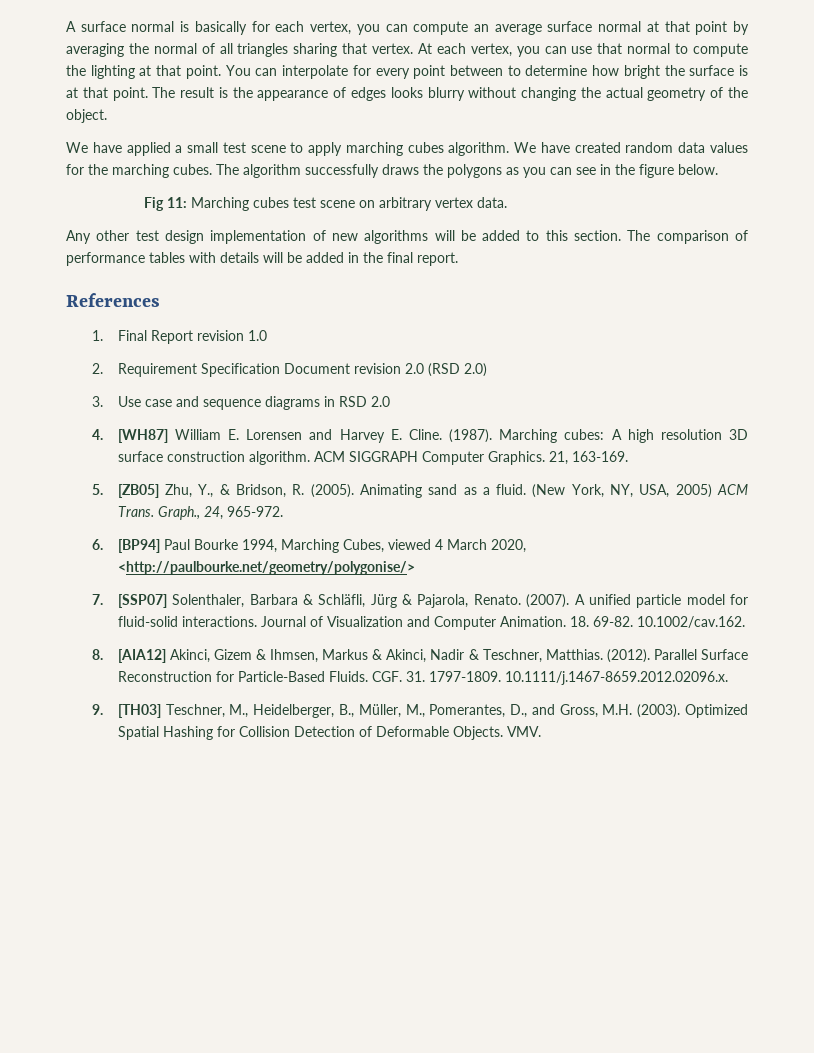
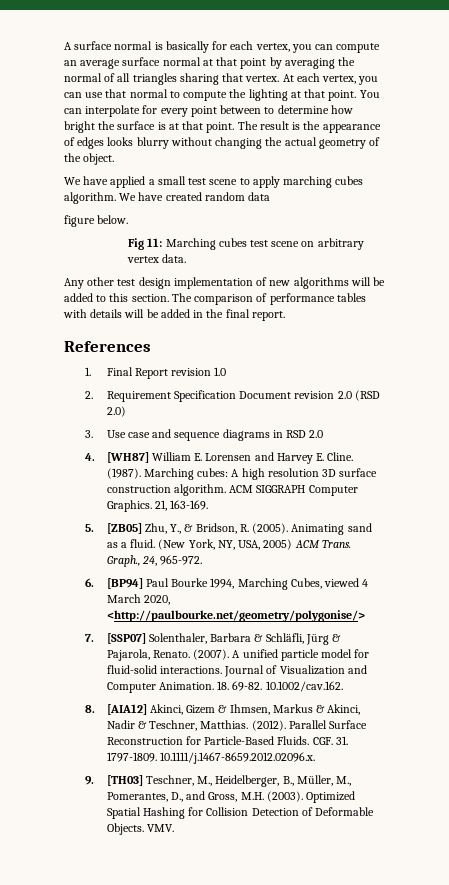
- We have created random data values for the marching cubes. The algorithm successfully draws the polygons as you can see in the figure below.
+ We have created random data
+ figure below.

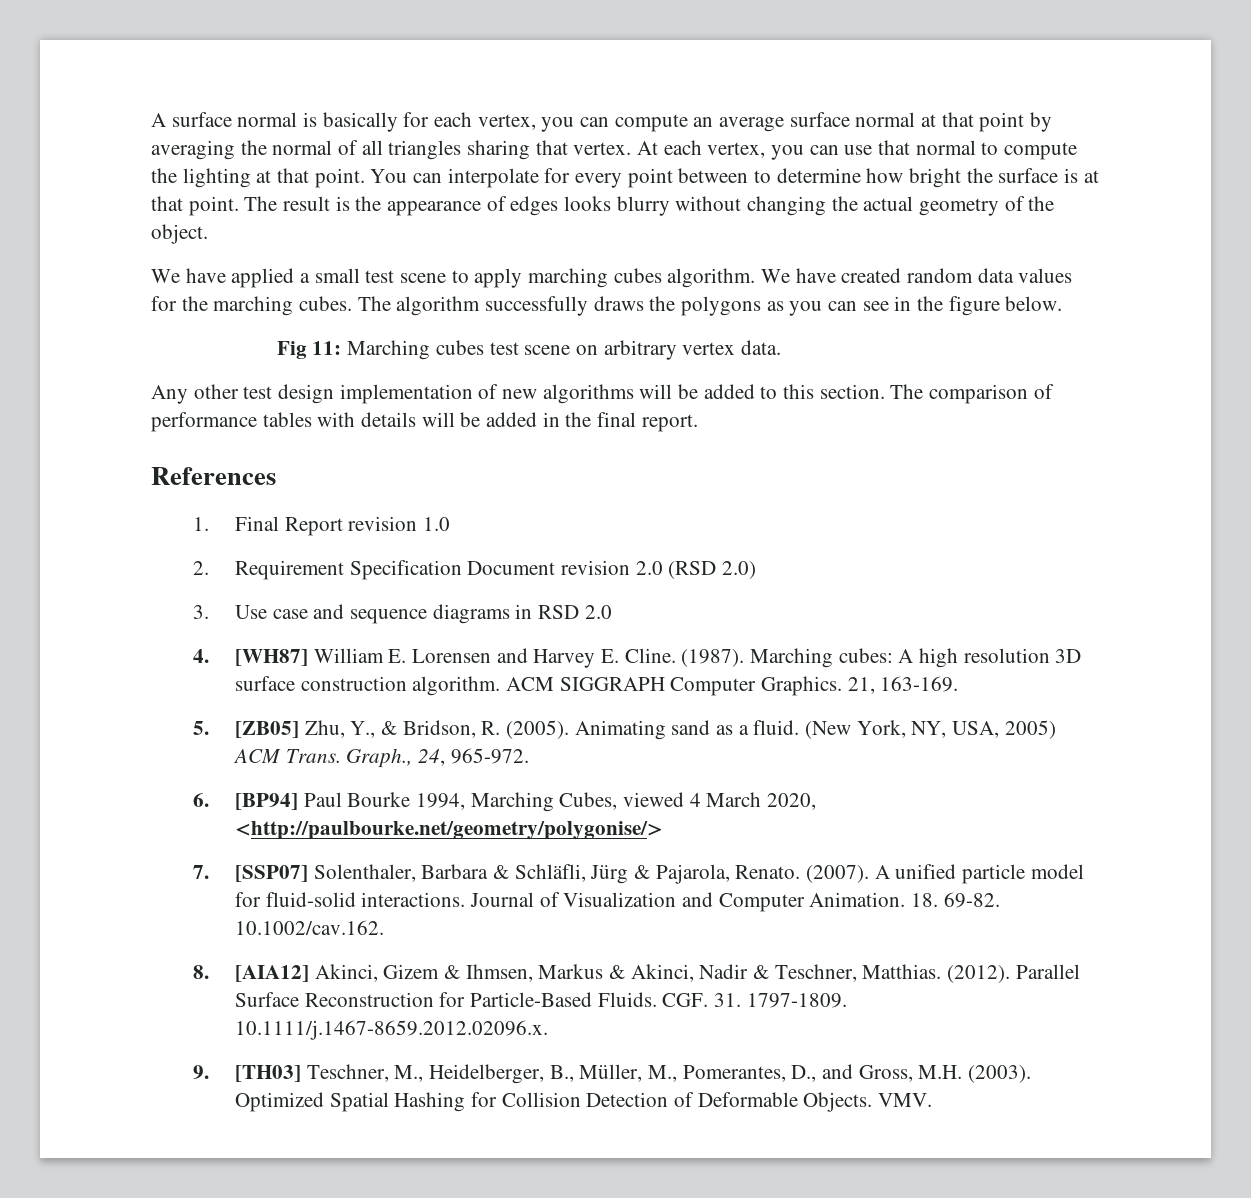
- We have created random data
- figure below.
+ We have created random data values for the marching cubes. The algorithm successfully draws the polygons as you can see in the figure below.

